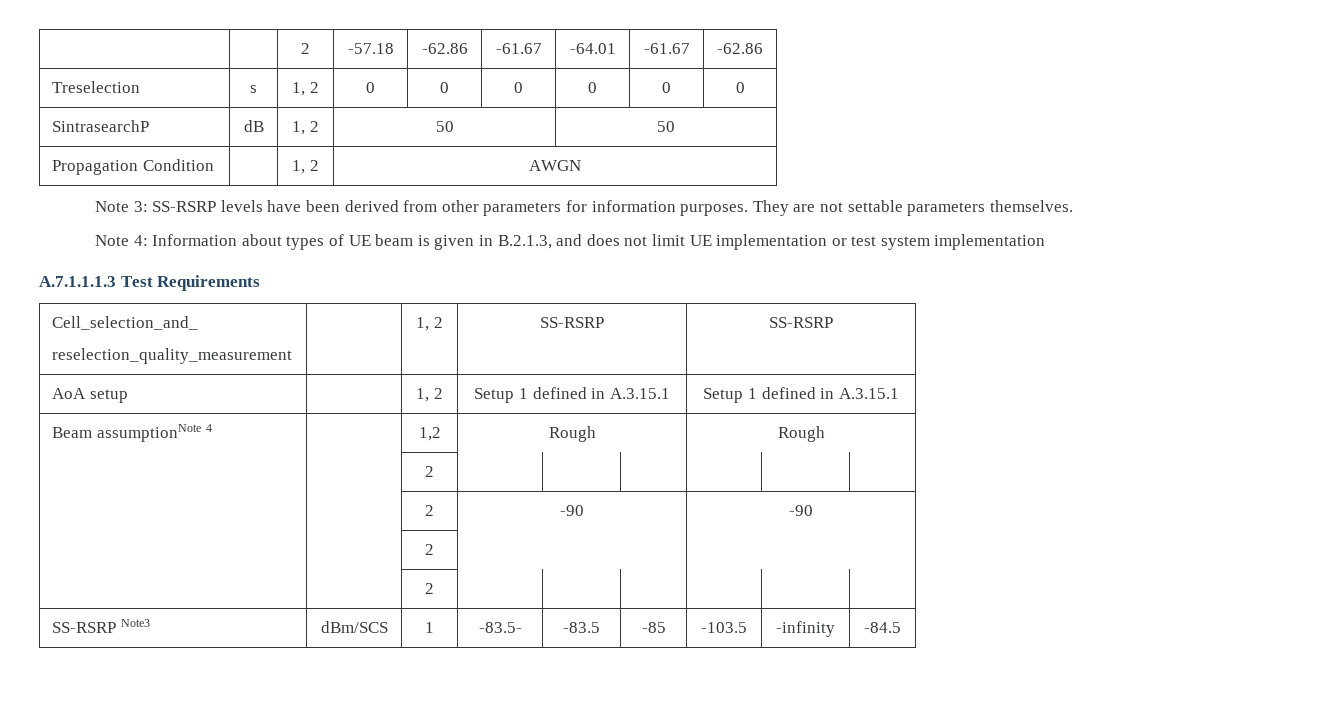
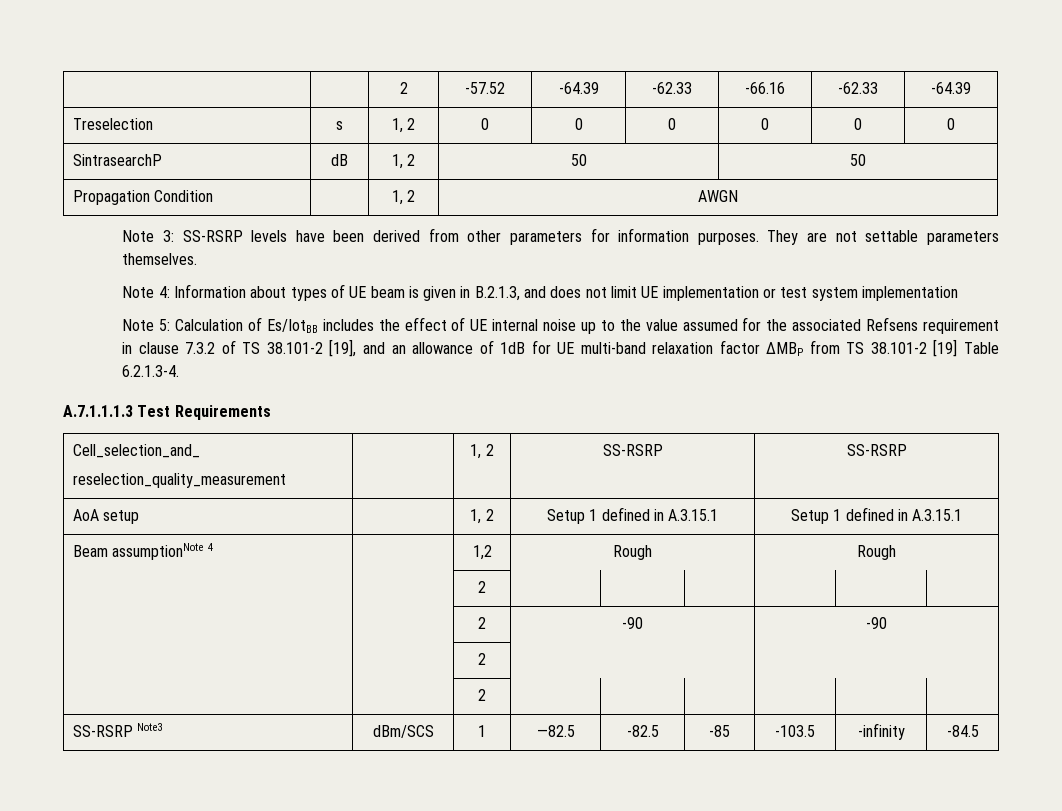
- | | 2 | -57.18 | -62.86 | -61.67 | -64.01 | -61.67 | -62.86
+ | | 2 | -57.52 | -64.39 | -62.33 | -66.16 | -62.33 | -64.39
+ Note 5: Calculation of Es/IotBB includes the effect of UE internal noise up to the value assumed for the associated Refsens requirement in clause 7.3.2 of TS 38.101-2 [19], and an allowance of 1dB for UE multi-band relaxation factor ΔMBP from TS 38.101-2 [19] Table 6.2.1.3-4.
- SS-RSRP Note3 | dBm/SCS | 1 | -83.5- | -83.5 | -85 | -103.5 | -infinity | -84.5
+ SS-RSRP Note3 | dBm/SCS | 1 | —82.5 | -82.5 | -85 | -103.5 | -infinity | -84.5

